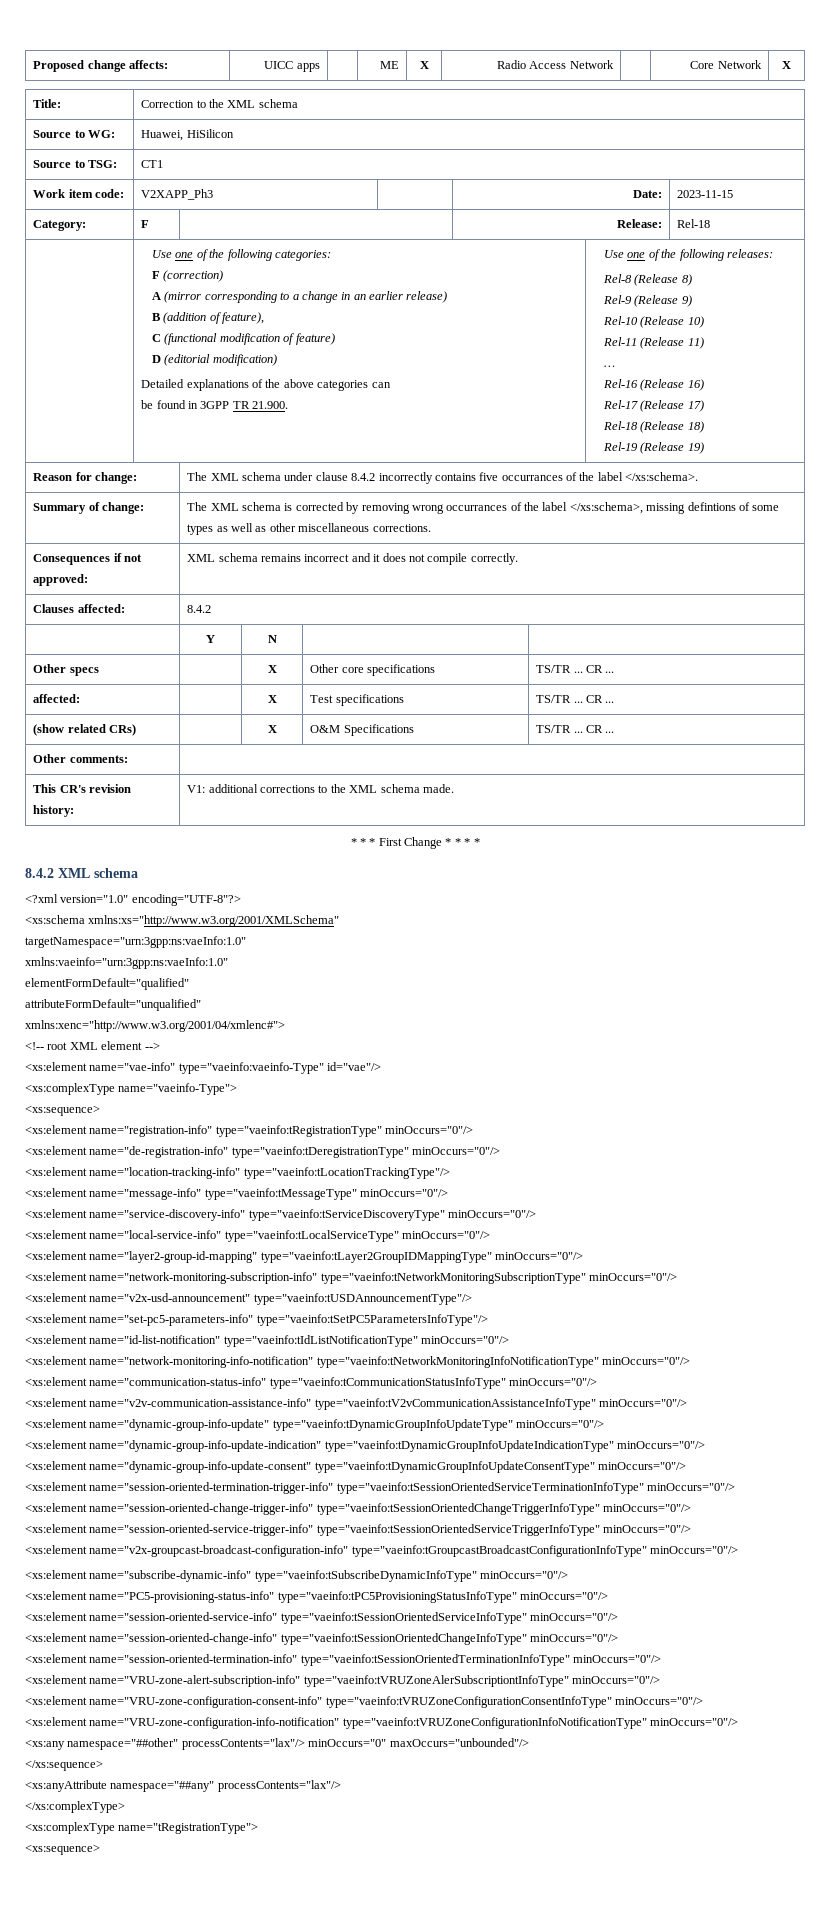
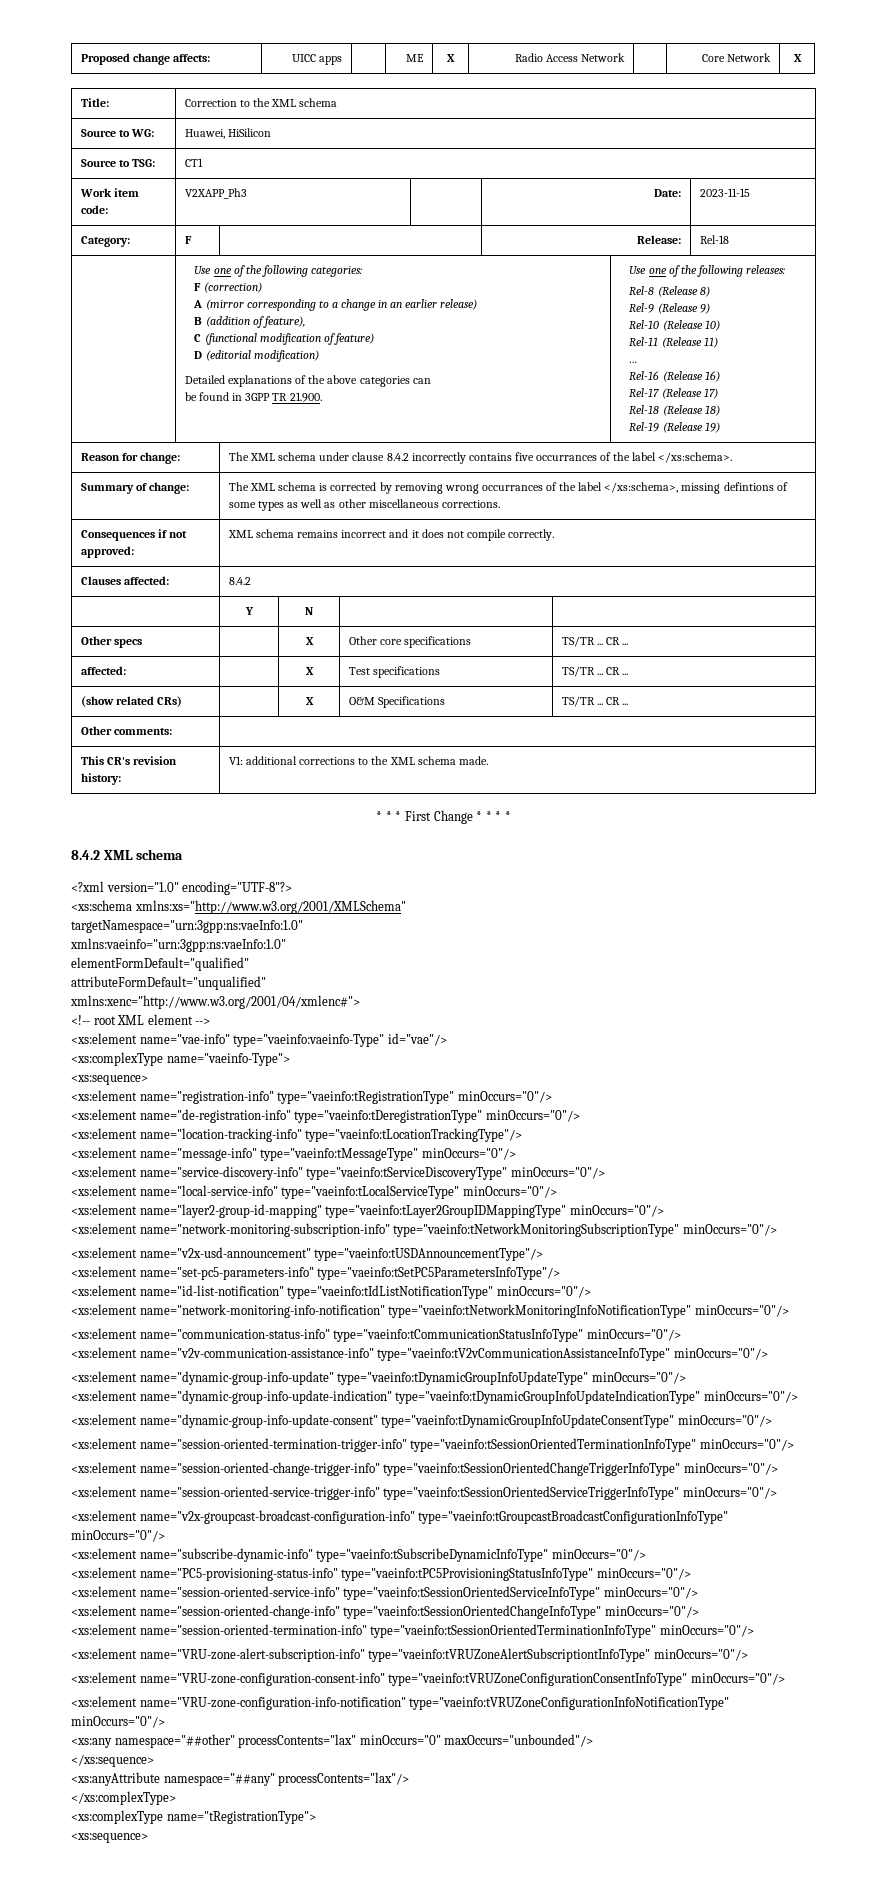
- <xs:element name="session-oriented-termination-trigger-info" type="vaeinfo:tSessionOrientedServiceTerminationInfoType" minOccurs="0"/>
+ <xs:element name="session-oriented-termination-trigger-info" type="vaeinfo:tSessionOrientedTerminationInfoType" minOccurs="0"/>
- <xs:element name="VRU-zone-alert-subscription-info" type="vaeinfo:tVRUZoneAlerSubscriptiontInfoType" minOccurs="0"/>
+ <xs:element name="VRU-zone-alert-subscription-info" type="vaeinfo:tVRUZoneAlertSubscriptiontInfoType" minOccurs="0"/>
- <xs:any namespace="##other" processContents="lax"/> minOccurs="0" maxOccurs="unbounded"/>
+ <xs:any namespace="##other" processContents="lax" minOccurs="0" maxOccurs="unbounded"/>

